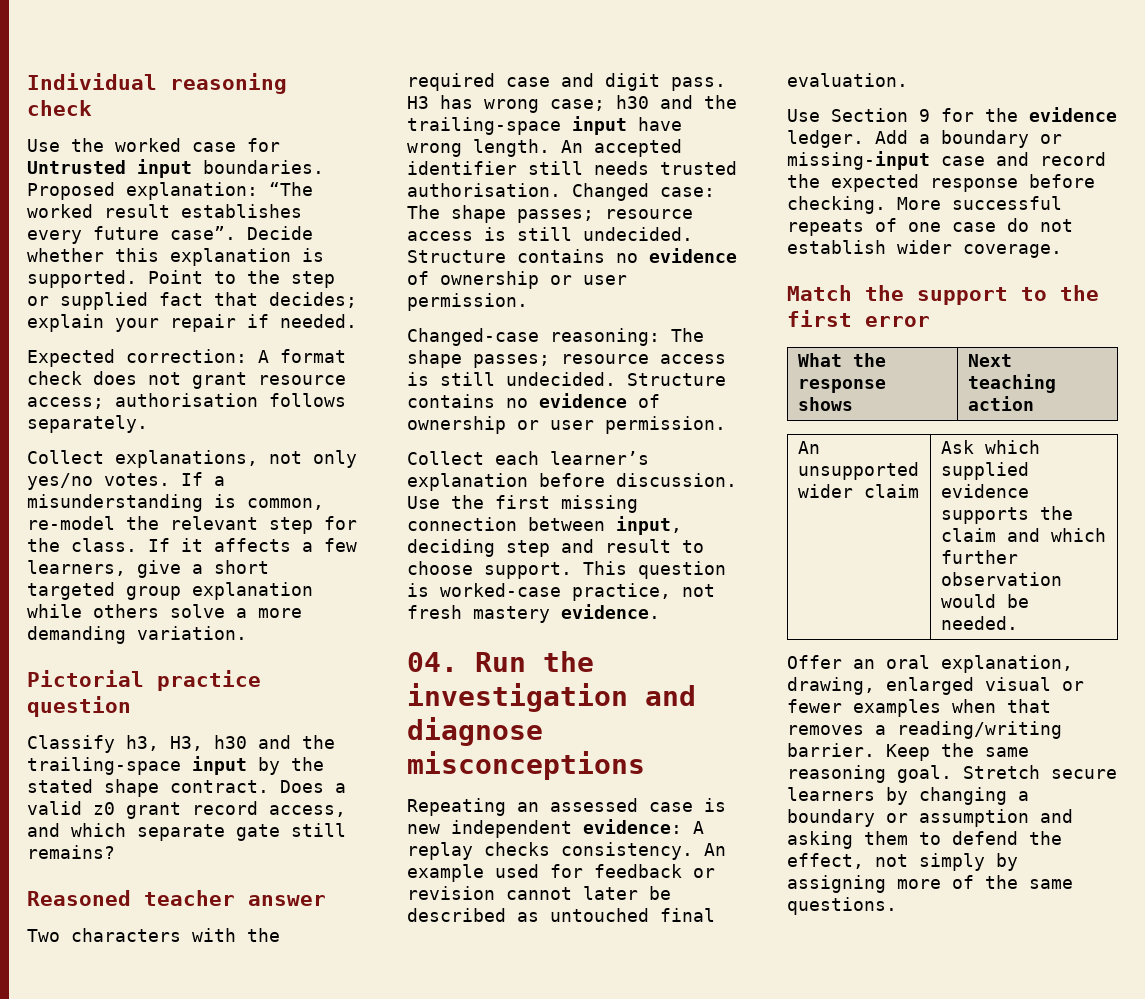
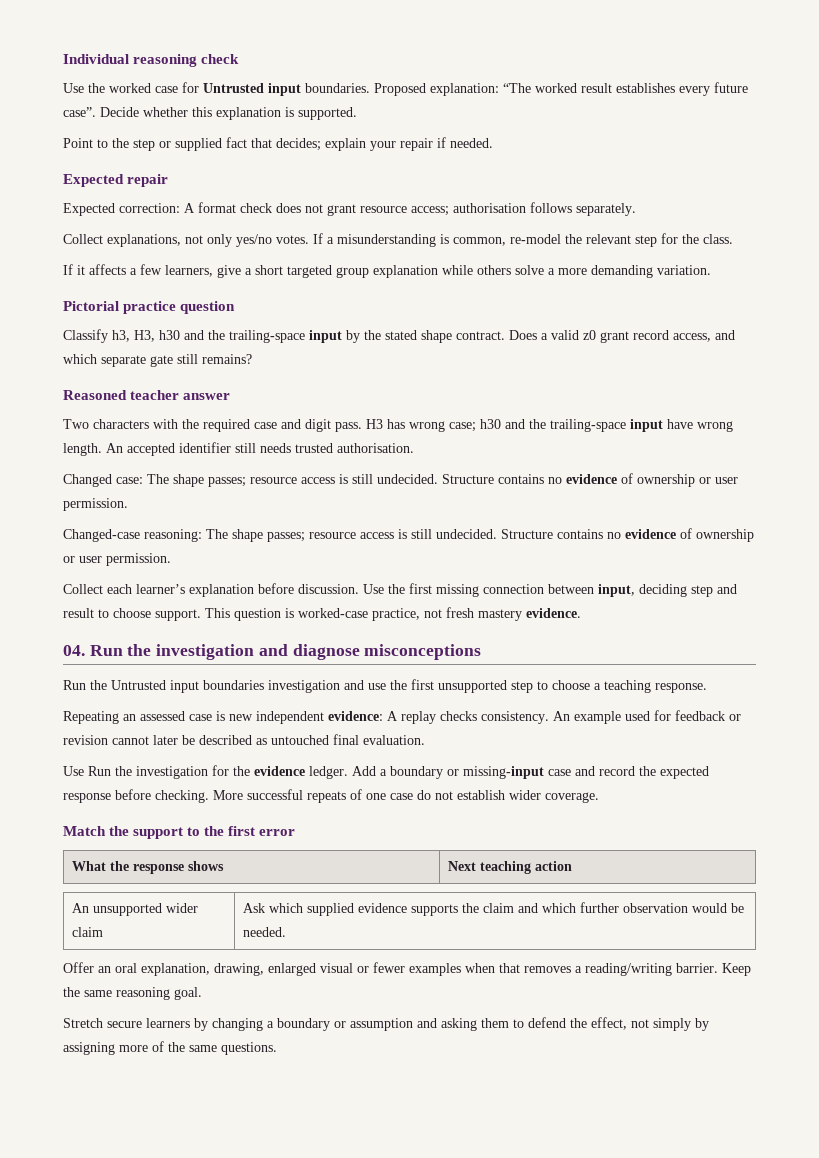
- Decide whether this explanation is supported. Point to the step or supplied fact that decides; explain your repair if needed.
+ Decide whether this explanation is supported.
+ Point to the step or supplied fact that decides; explain your repair if needed.
+ Expected repair
- If a misunderstanding is common, re-model the relevant step for the class. If it affects a few learners, give a short targeted group explanation while others solve a more demanding variation.
+ If a misunderstanding is common, re-model the relevant step for the class.
+ If it affects a few learners, give a short targeted group explanation while others solve a more demanding variation.
- An accepted identifier still needs trusted authorisation. Changed case: The shape passes; resource access is still undecided.
+ An accepted identifier still needs trusted authorisation.
+ Changed case: The shape passes; resource access is still undecided.
+ Run the Untrusted input boundaries investigation and use the first unsupported step to choose a teaching response.
- Use Section 9 for the evidence ledger.
+ Use Run the investigation for the evidence ledger.
- Keep the same reasoning goal. Stretch secure learners by changing a boundary or assumption and asking them to defend the effect, not simply by assigning more of the same questions.
+ Keep the same reasoning goal.
+ Stretch secure learners by changing a boundary or assumption and asking them to defend the effect, not simply by assigning more of the same questions.

